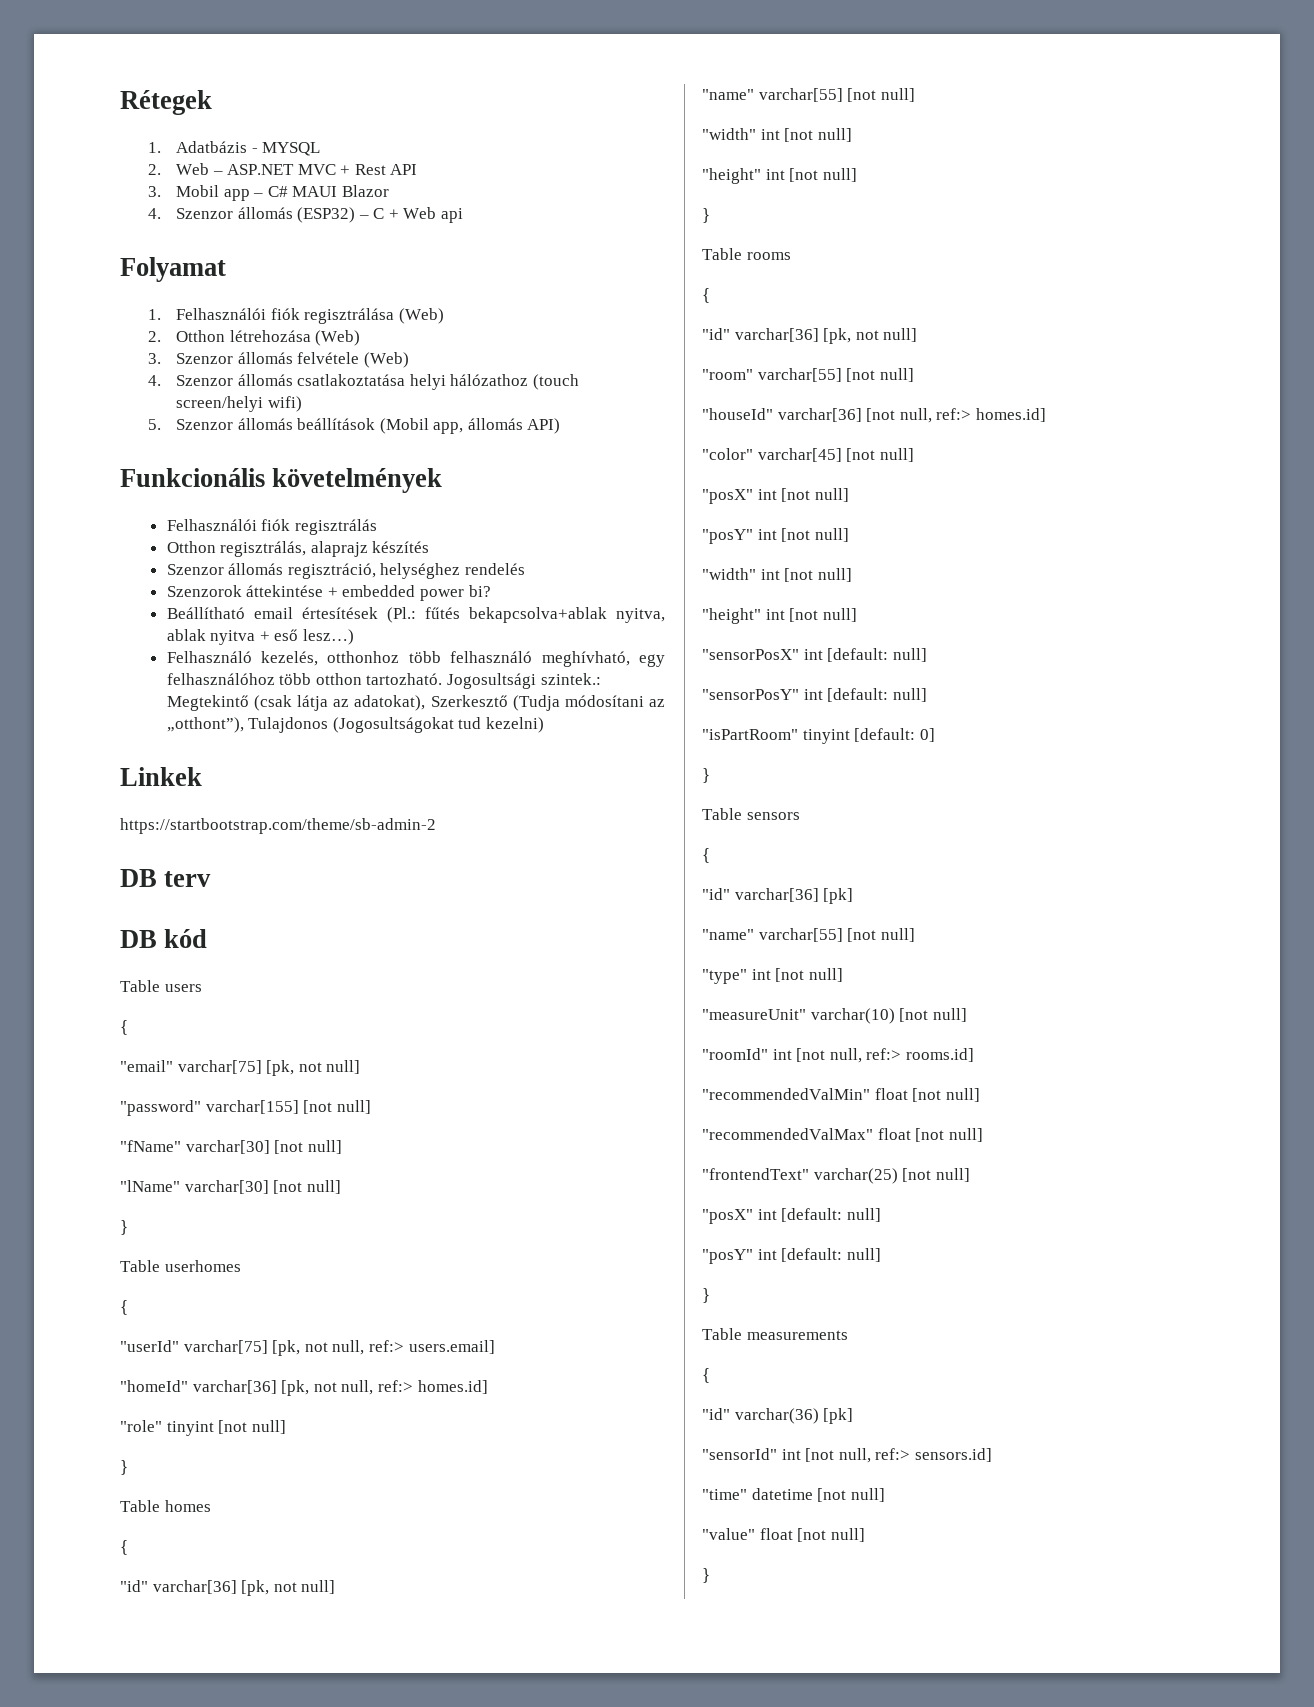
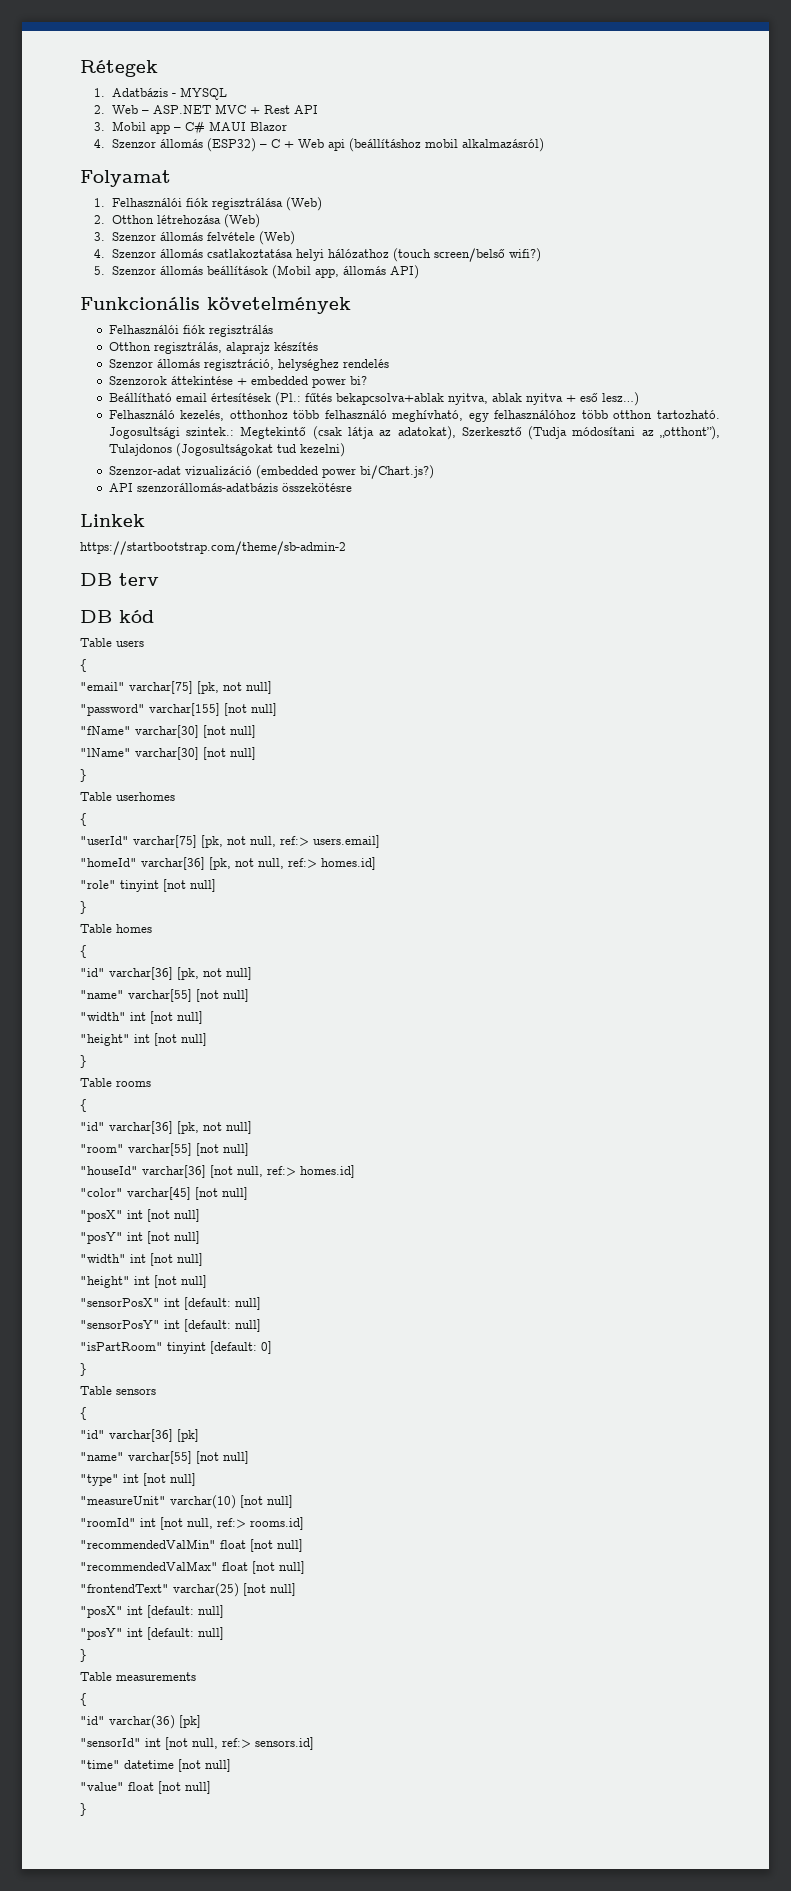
- 4. Szenzor állomás (ESP32) – C + Web api
+ 4. Szenzor állomás (ESP32) – C + Web api (beállításhoz mobil alkalmazásról)
- 4. Szenzor állomás csatlakoztatása helyi hálózathoz (touch screen/helyi wifi)
+ 4. Szenzor állomás csatlakoztatása helyi hálózathoz (touch screen/belső wifi?)
+ Szenzor-adat vizualizáció (embedded power bi/Chart.js?)
+ API szenzorállomás-adatbázis összekötésre

